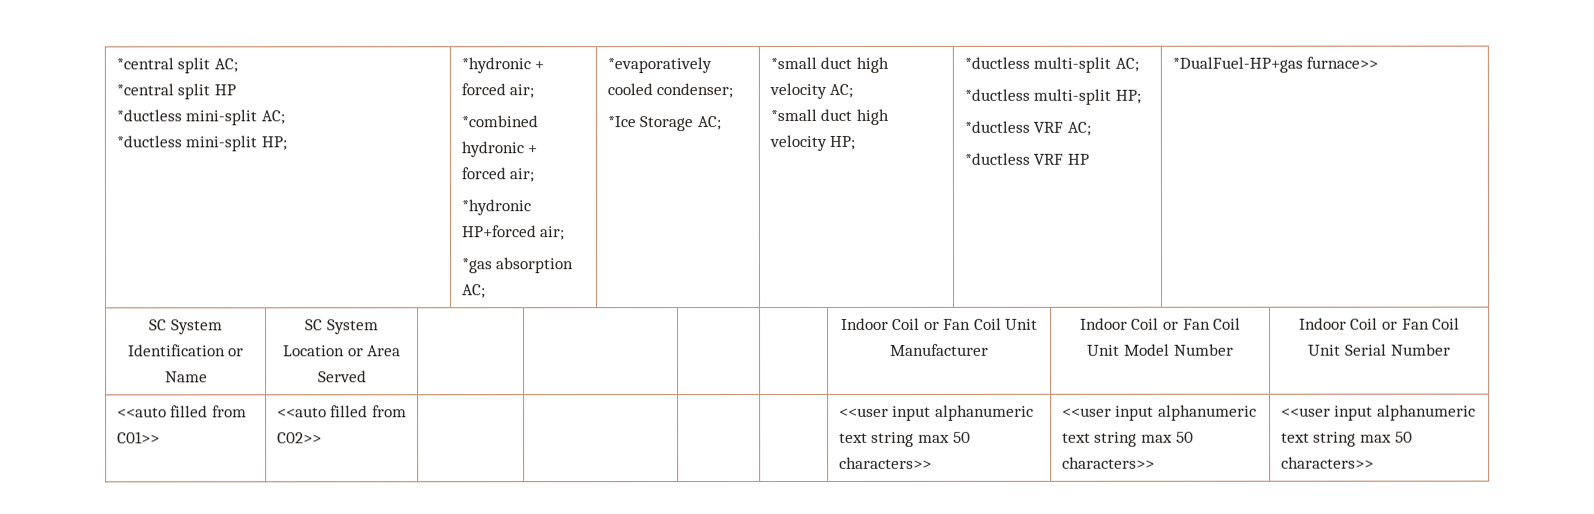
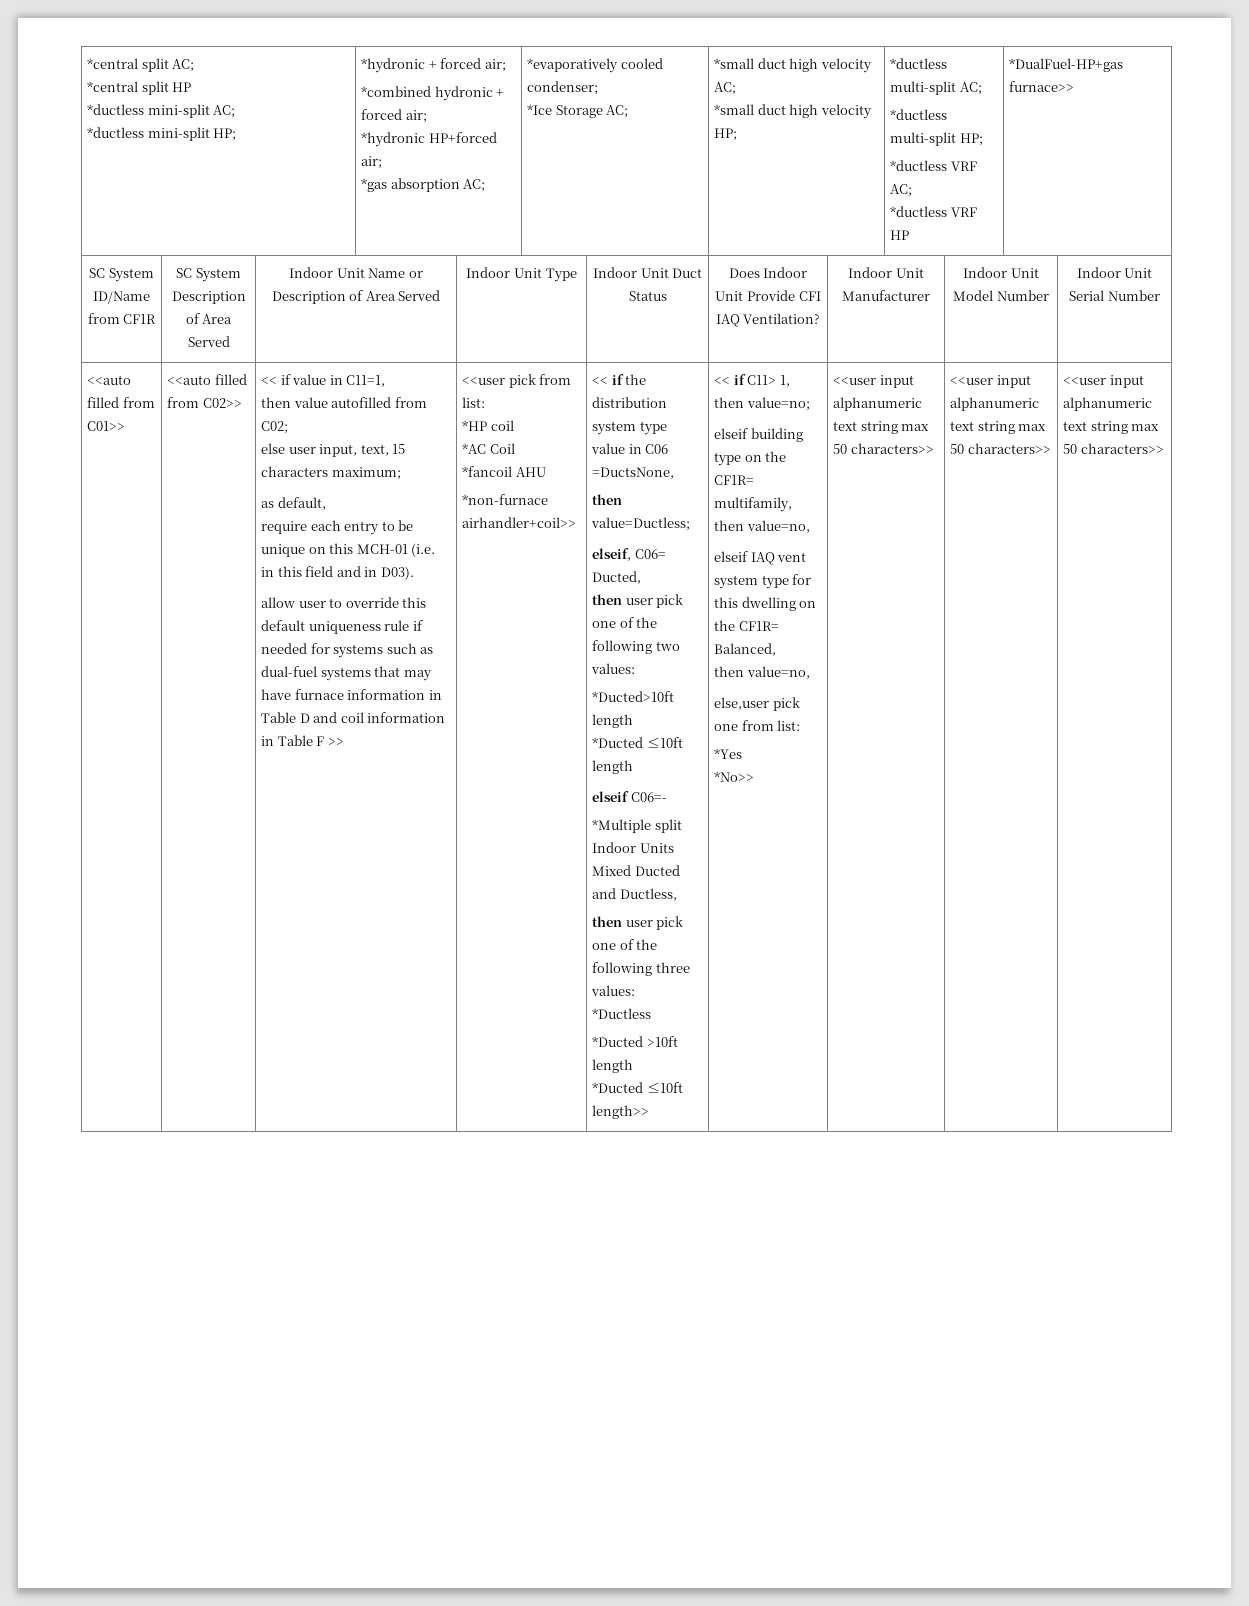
- SC System Identification or Name | SC System Location or Area Served | | | | | Indoor Coil or Fan Coil Unit Manufacturer
+ SC System ID/Name from CF1R | SC System Description of Area Served | Indoor Unit Name or Description of Area Served | Indoor Unit Type | Indoor Unit Duct Status | Does Indoor Unit Provide CFI IAQ Ventilation? | Indoor Unit Manufacturer
- Indoor Coil or Fan Coil Unit Model Number
+ Indoor Unit Model Number
- Indoor Coil or Fan Coil Unit Serial Number
+ Indoor Unit Serial Number
+ << if value in C11=1,
+ then value autofilled from C02;
+ else user input, text, 15 characters maximum;
+ as default,
+ require each entry to be unique on this MCH-01 (i.e. in this field and in D03).
+ allow user to override this default uniqueness rule if needed for systems such as dual-fuel systems that may have furnace information in Table D and coil information in Table F >> | <<user pick from list:
+ *HP coil
+ *AC Coil
+ *fancoil AHU
+ *non-furnace airhandler+coil>> | << if the distribution system type value in C06 =DuctsNone,
+ then value=Ductless;
+ elseif, C06= Ducted,
+ then user pick one of the following two values:
+ *Ducted>10ft length
+ *Ducted ≤10ft length
+ elseif C06=-
+ *Multiple split Indoor Units Mixed Ducted and Ductless,
+ then user pick one of the following three values:
+ *Ductless
+ *Ducted >10ft length
+ *Ducted ≤10ft length>> | << if C11> 1, then value=no;
+ elseif building type on the CF1R= multifamily, then value=no,
+ elseif IAQ vent system type for this dwelling on the CF1R= Balanced,
+ then value=no,
+ else,user pick one from list:
+ *Yes
+ *No>>

